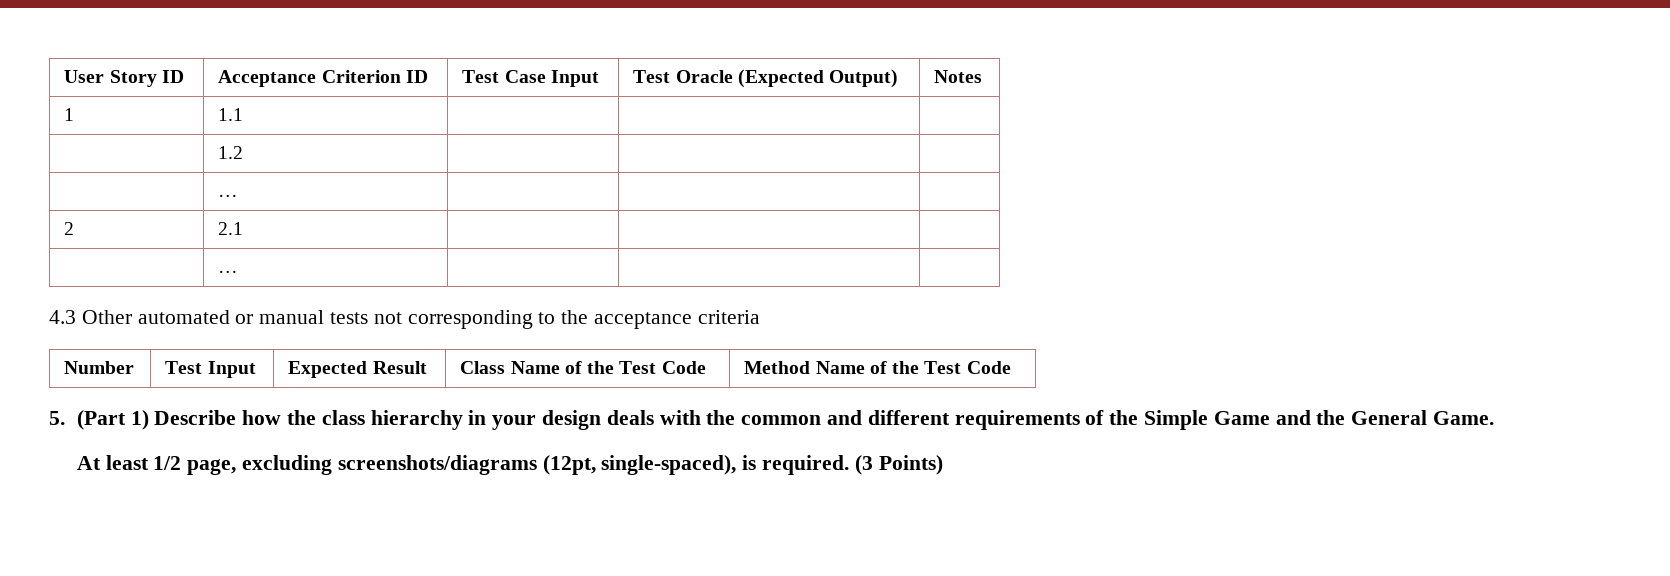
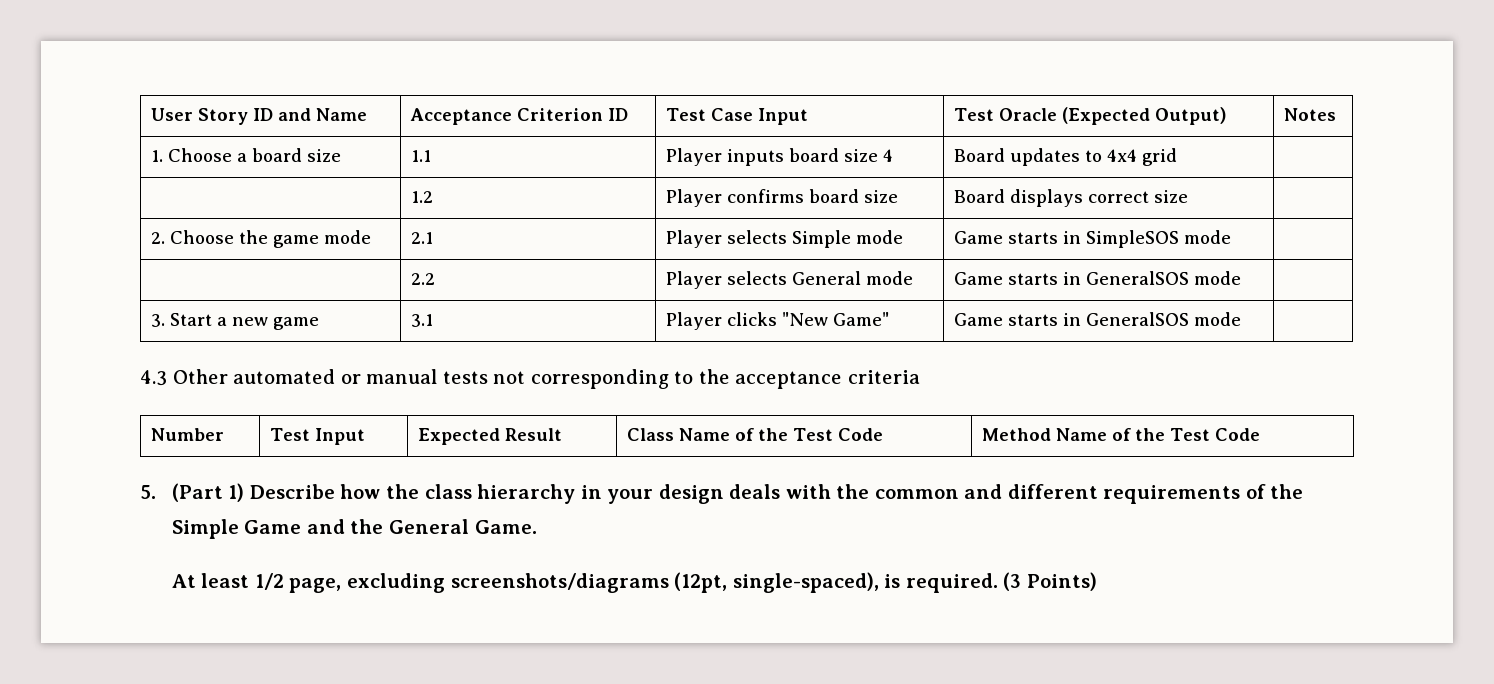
- User Story ID | Acceptance Criterion ID | Test Case Input | Test Oracle (Expected Output) | Notes
+ User Story ID and Name | Acceptance Criterion ID | Test Case Input | Test Oracle (Expected Output) | Notes
- 1 | 1.1 | | |
- | 1.2 | | |
- | … | | |
- 2 | 2.1 | | |
- | … | | |
+ 1. Choose a board size | 1.1 | Player inputs board size 4 | Board updates to 4x4 grid |
+ | 1.2 | Player confirms board size | Board displays correct size |
+ 2. Choose the game mode | 2.1 | Player selects Simple mode | Game starts in SimpleSOS mode |
+ | 2.2 | Player selects General mode | Game starts in GeneralSOS mode |
+ 3. Start a new game | 3.1 | Player clicks "New Game" | Game starts in GeneralSOS mode |

